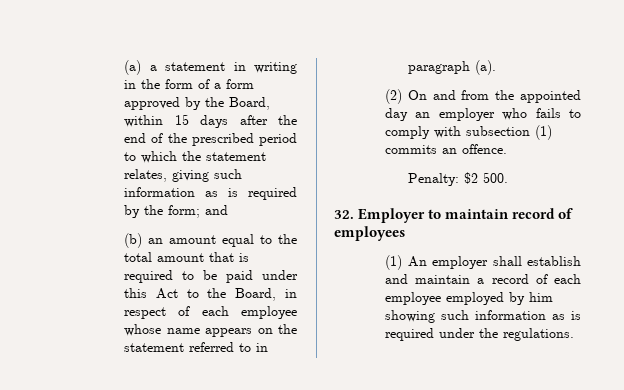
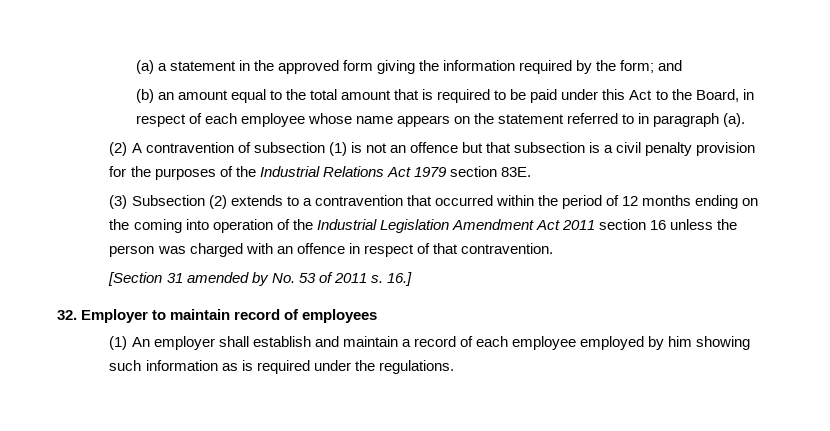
- (a) a statement in writing in the form of a form approved by the Board, within 15 days after the end of the prescribed period to which the statement relates, giving such information as is required by the form; and
+ (a) a statement in the approved form giving the information required by the form; and
- (2) On and from the appointed day an employer who fails to comply with subsection (1) commits an offence.
- Penalty: $2 500.
+ (2) A contravention of subsection (1) is not an offence but that subsection is a civil penalty provision for the purposes of the Industrial Relations Act 1979 section 83E.
+ (3) Subsection (2) extends to a contravention that occurred within the period of 12 months ending on the coming into operation of the Industrial Legislation Amendment Act 2011 section 16 unless the person was charged with an offence in respect of that contravention.
+ [Section 31 amended by No. 53 of 2011 s. 16.]

